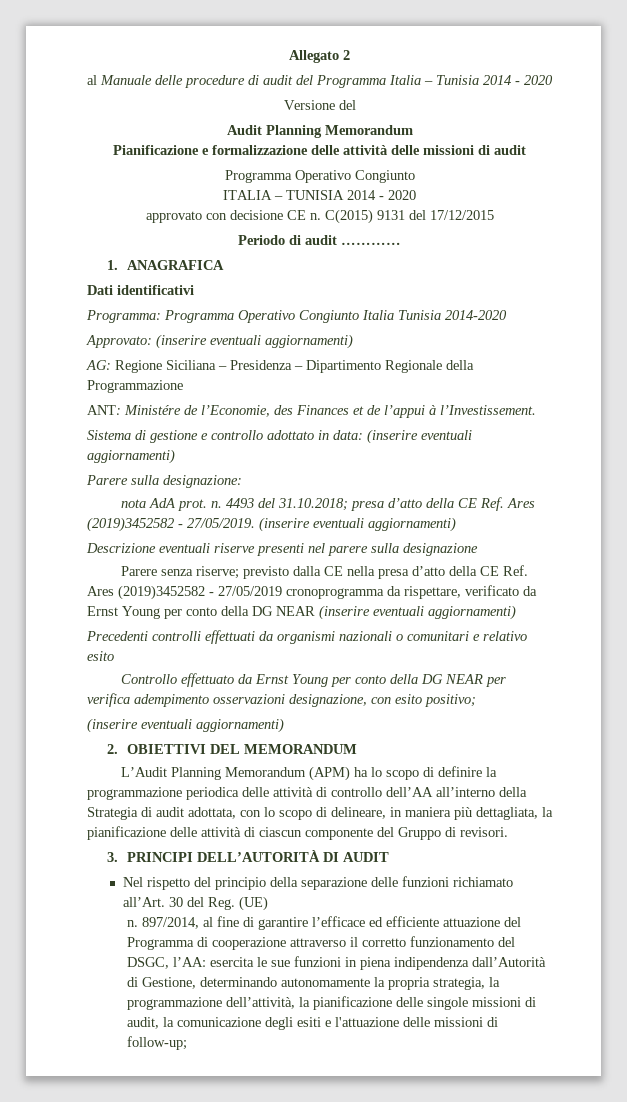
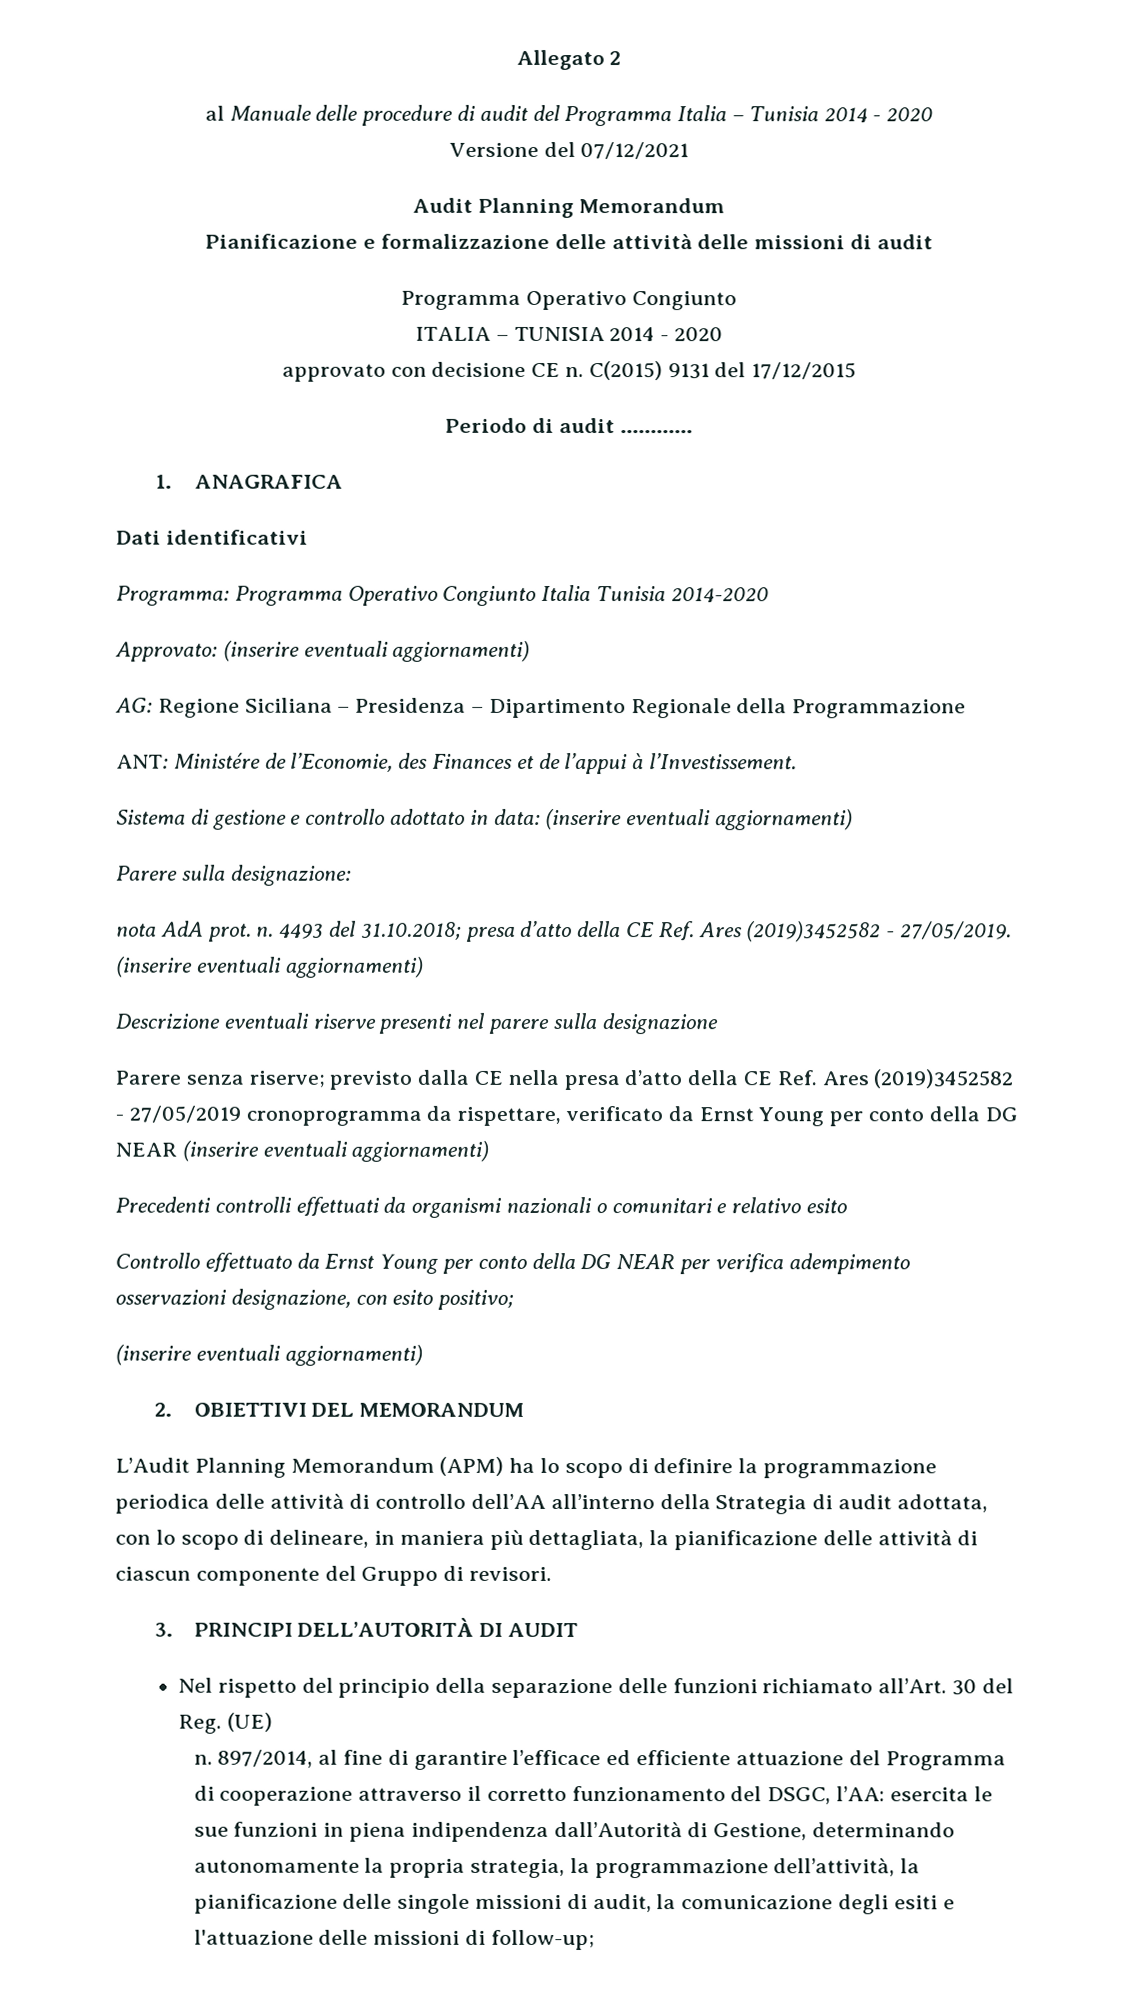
- Versione del
+ Versione del 07/12/2021

